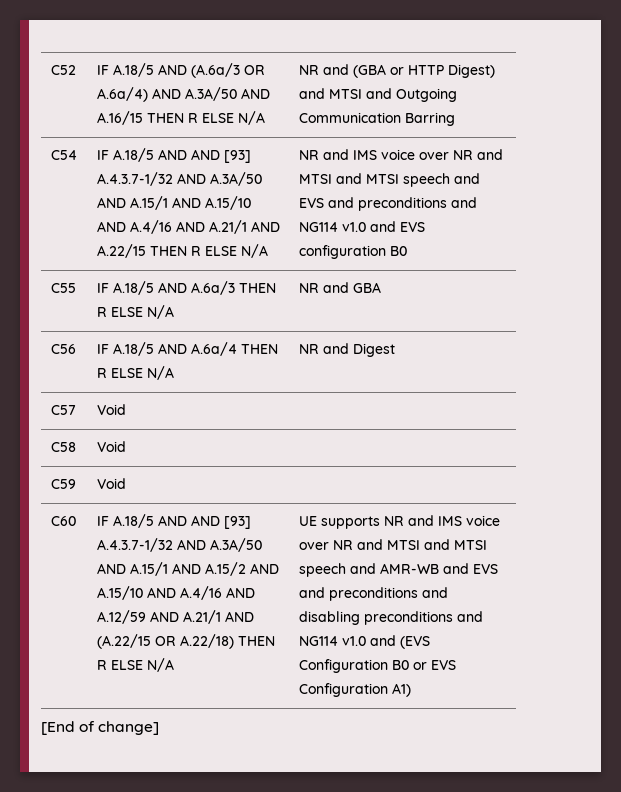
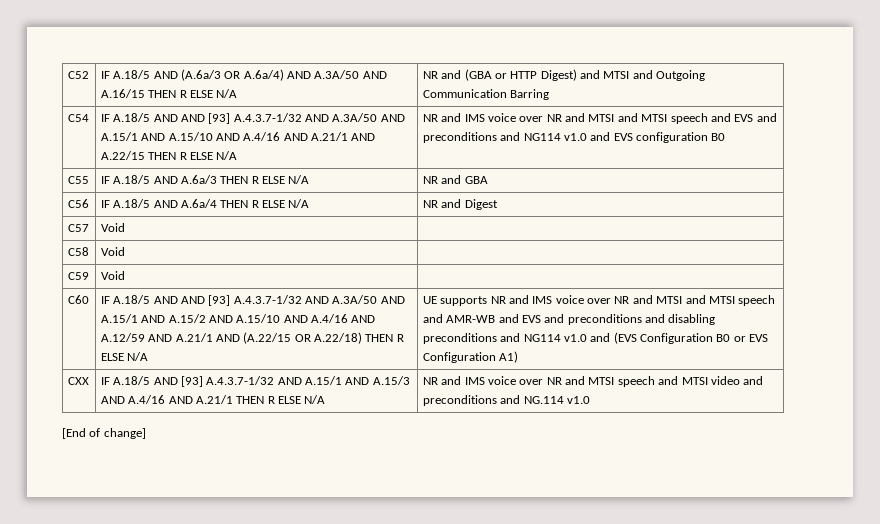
+ CXX | IF A.18/5 AND [93] A.4.3.7-1/32 AND A.15/1 AND A.15/3 AND A.4/16 AND A.21/1 THEN R ELSE N/A | NR and IMS voice over NR and MTSI speech and MTSI video and preconditions and NG.114 v1.0

